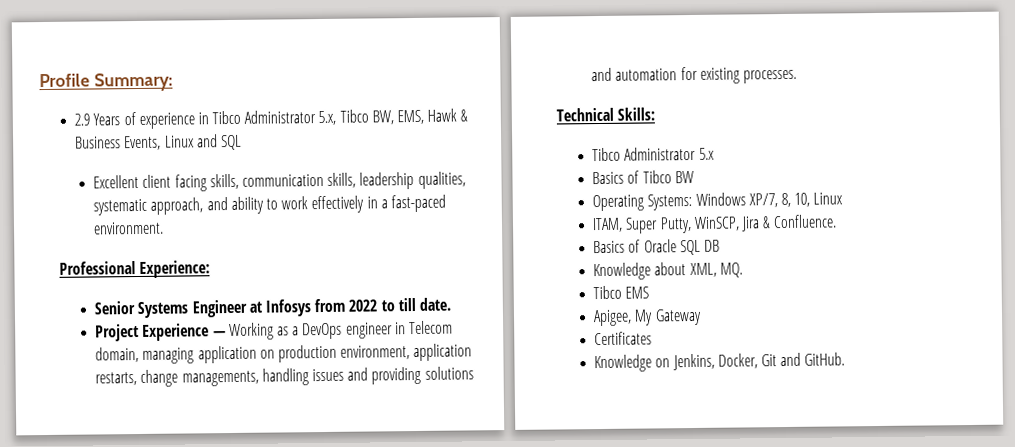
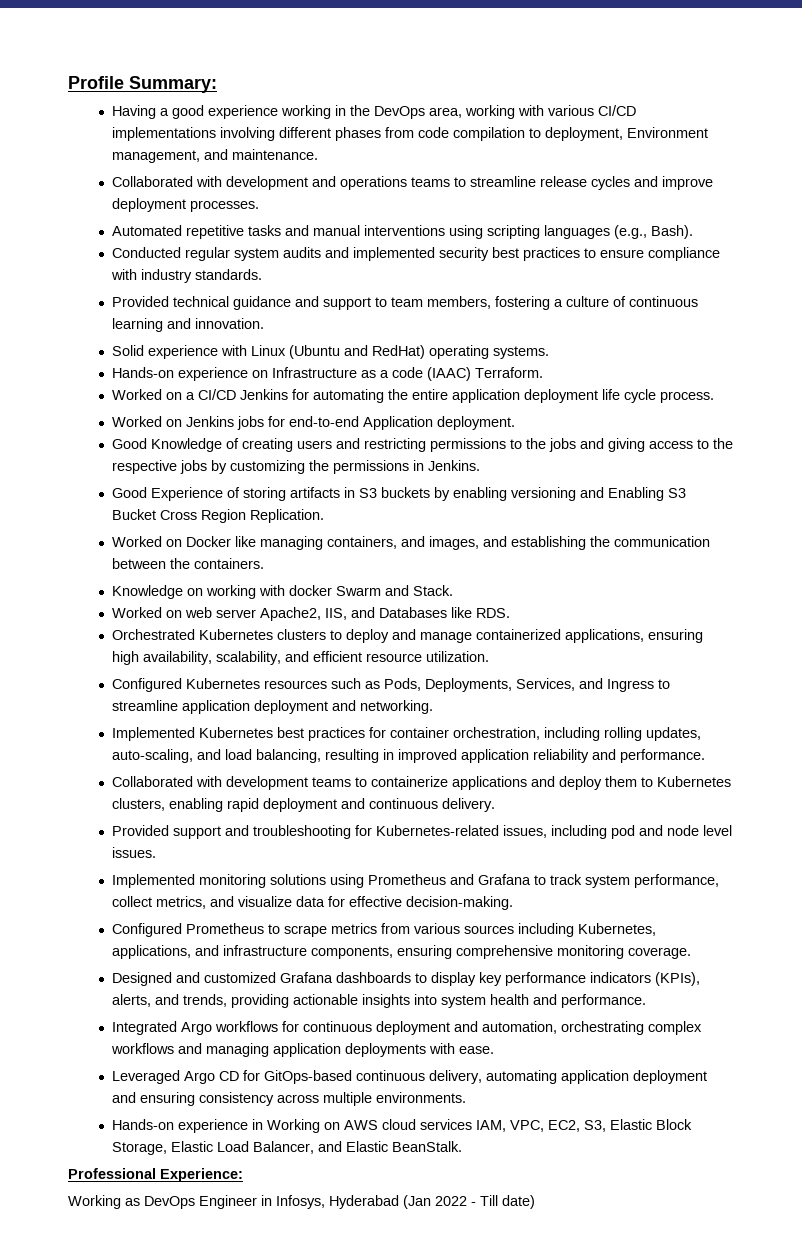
- 2.9 Years of experience in Tibco Administrator 5.x, Tibco BW, EMS, Hawk & Business Events, Linux and SQL
- Excellent client facing skills, communication skills, leadership qualities, systematic approach, and ability to work effectively in a fast-paced environment.
+ Having a good experience working in the DevOps area, working with various CI/CD implementations involving different phases from code compilation to deployment, Environment management, and maintenance.
+ Collaborated with development and operations teams to streamline release cycles and improve deployment processes.
+ Automated repetitive tasks and manual interventions using scripting languages (e.g., Bash).
+ Conducted regular system audits and implemented security best practices to ensure compliance with industry standards.
+ Provided technical guidance and support to team members, fostering a culture of continuous learning and innovation.
+ Solid experience with Linux (Ubuntu and RedHat) operating systems.
+ Hands-on experience on Infrastructure as a code (IAAC) Terraform.
+ Worked on a CI/CD Jenkins for automating the entire application deployment life cycle process.
+ Worked on Jenkins jobs for end-to-end Application deployment.
+ Good Knowledge of creating users and restricting permissions to the jobs and giving access to the respective jobs by customizing the permissions in Jenkins.
+ Good Experience of storing artifacts in S3 buckets by enabling versioning and Enabling S3 Bucket Cross Region Replication.
+ Worked on Docker like managing containers, and images, and establishing the communication between the containers.
+ Knowledge on working with docker Swarm and Stack.
+ Worked on web server Apache2, IIS, and Databases like RDS.
+ Orchestrated Kubernetes clusters to deploy and manage containerized applications, ensuring high availability, scalability, and efficient resource utilization.
+ Configured Kubernetes resources such as Pods, Deployments, Services, and Ingress to streamline application deployment and networking.
+ Implemented Kubernetes best practices for container orchestration, including rolling updates, auto-scaling, and load balancing, resulting in improved application reliability and performance.
+ Collaborated with development teams to containerize applications and deploy them to Kubernetes clusters, enabling rapid deployment and continuous delivery.
+ Provided support and troubleshooting for Kubernetes-related issues, including pod and node level issues.
+ Implemented monitoring solutions using Prometheus and Grafana to track system performance, collect metrics, and visualize data for effective decision-making.
+ Configured Prometheus to scrape metrics from various sources including Kubernetes, applications, and infrastructure components, ensuring comprehensive monitoring coverage.
+ Designed and customized Grafana dashboards to display key performance indicators (KPIs), alerts, and trends, providing actionable insights into system health and performance.
+ Integrated Argo workflows for continuous deployment and automation, orchestrating complex workflows and managing application deployments with ease.
+ Leveraged Argo CD for GitOps-based continuous delivery, automating application deployment and ensuring consistency across multiple environments.
+ Hands-on experience in Working on AWS cloud services IAM, VPC, EC2, S3, Elastic Block Storage, Elastic Load Balancer, and Elastic BeanStalk.
  Professional Experience:
- Senior Systems Engineer at Infosys from 2022 to till date.
- Project Experience — Working as a DevOps engineer in Telecom domain, managing application on production environment, application restarts, change managements, handling issues and providing solutions and automation for existing processes.
- Technical Skills:
- Tibco Administrator 5.x
- Basics of Tibco BW
- Operating Systems: Windows XP/7, 8, 10, Linux
- ITAM, Super Putty, WinSCP, Jira & Confluence.
- Basics of Oracle SQL DB
- Knowledge about XML, MQ.
- Tibco EMS
- Apigee, My Gateway
- Certificates
- Knowledge on Jenkins, Docker, Git and GitHub.
+ Working as DevOps Engineer in Infosys, Hyderabad (Jan 2022 - Till date)

